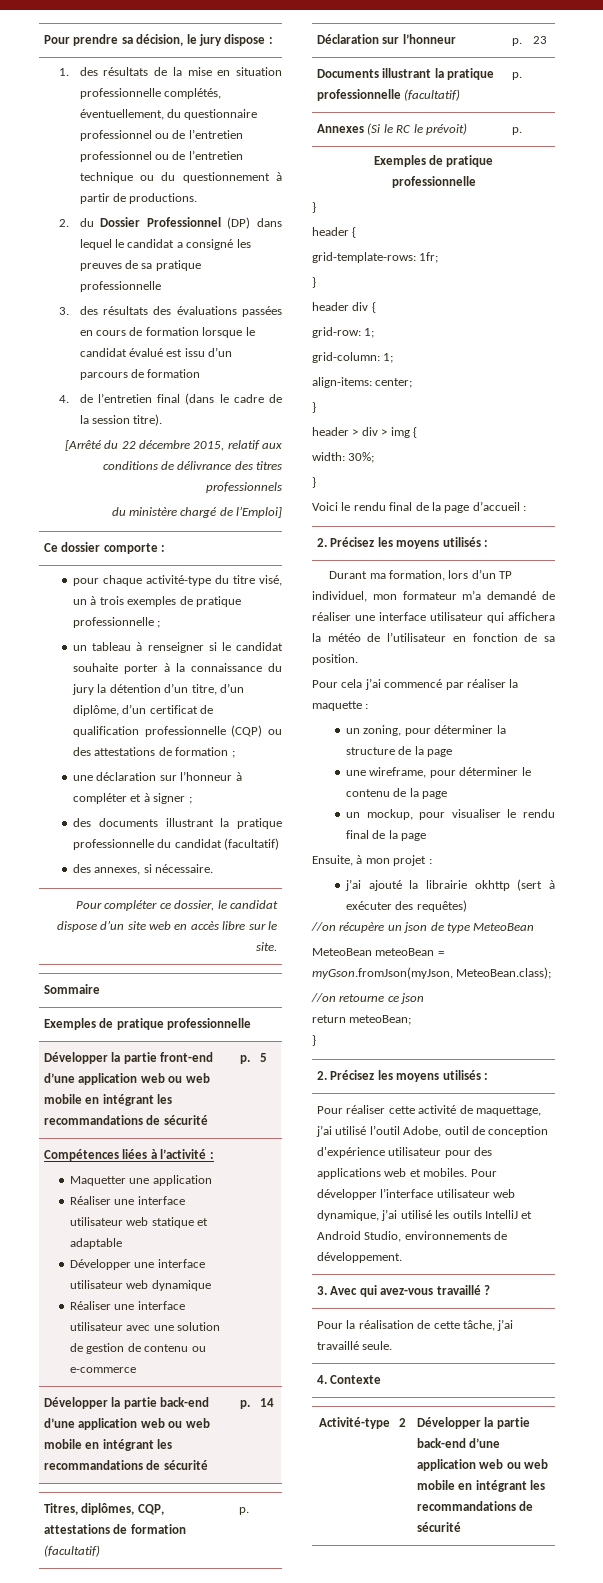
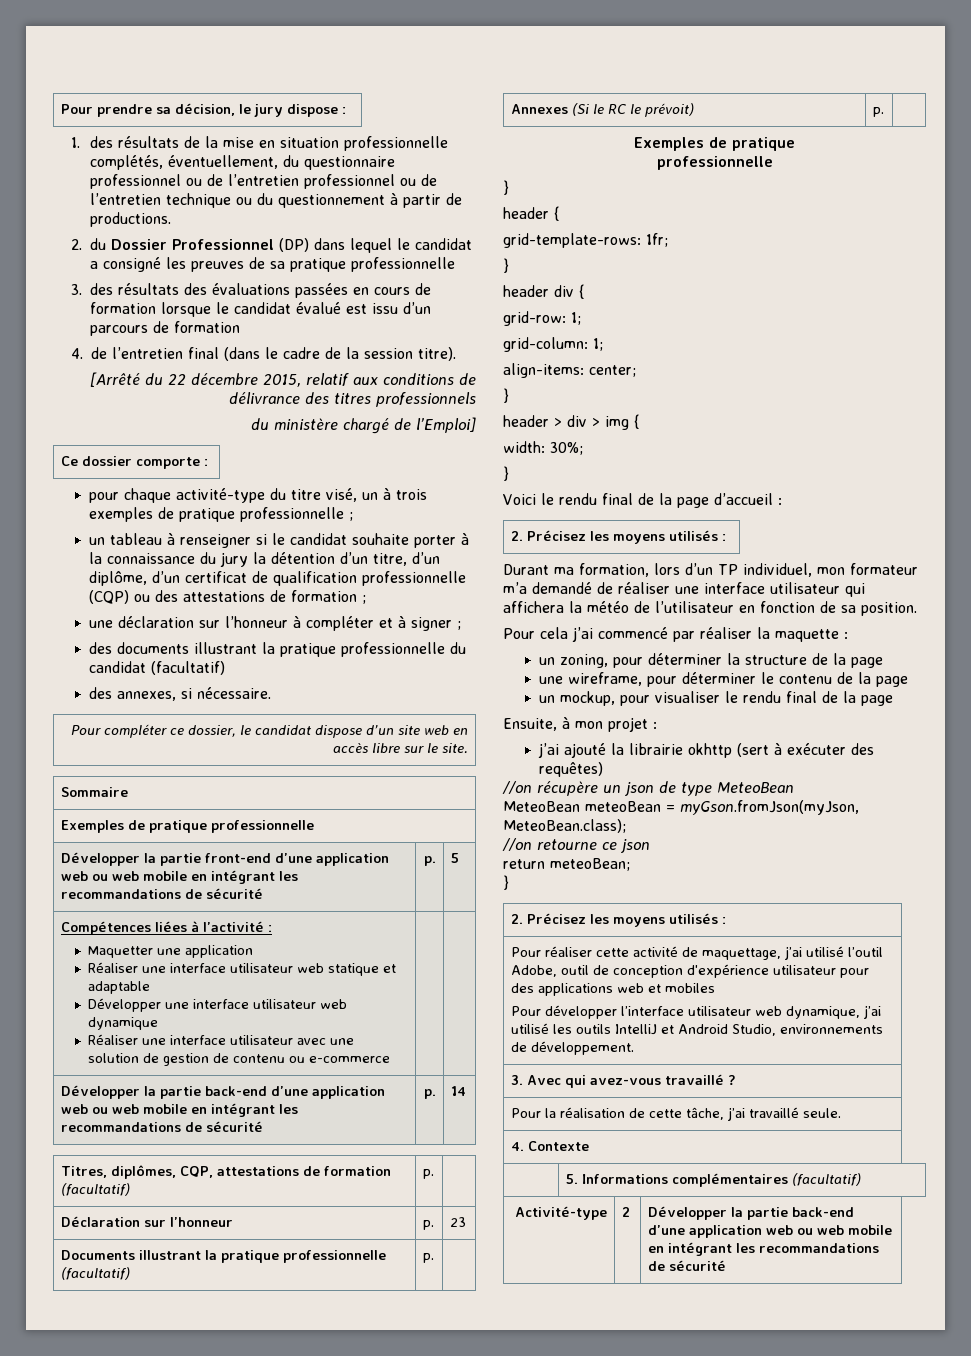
- Pour réaliser cette activité de maquettage, j’ai utilisé l’outil Adobe, outil de conception d'expérience utilisateur pour des applications web et mobiles. Pour développer l’interface utilisateur web dynamique, j’ai utilisé les outils IntelliJ et Android Studio, environnements de développement.
+ Pour réaliser cette activité de maquettage, j’ai utilisé l’outil Adobe, outil de conception d'expérience utilisateur pour des applications web et mobiles
+ Pour développer l’interface utilisateur web dynamique, j’ai utilisé les outils IntelliJ et Android Studio, environnements de développement.
+ | 5. Informations complémentaires (facultatif)

